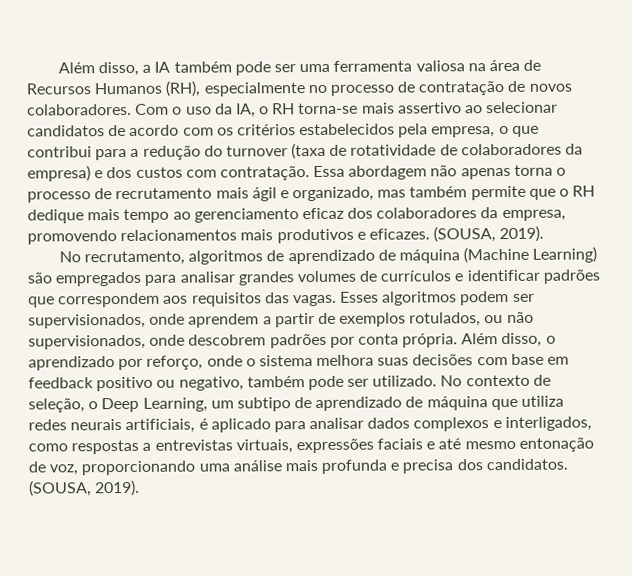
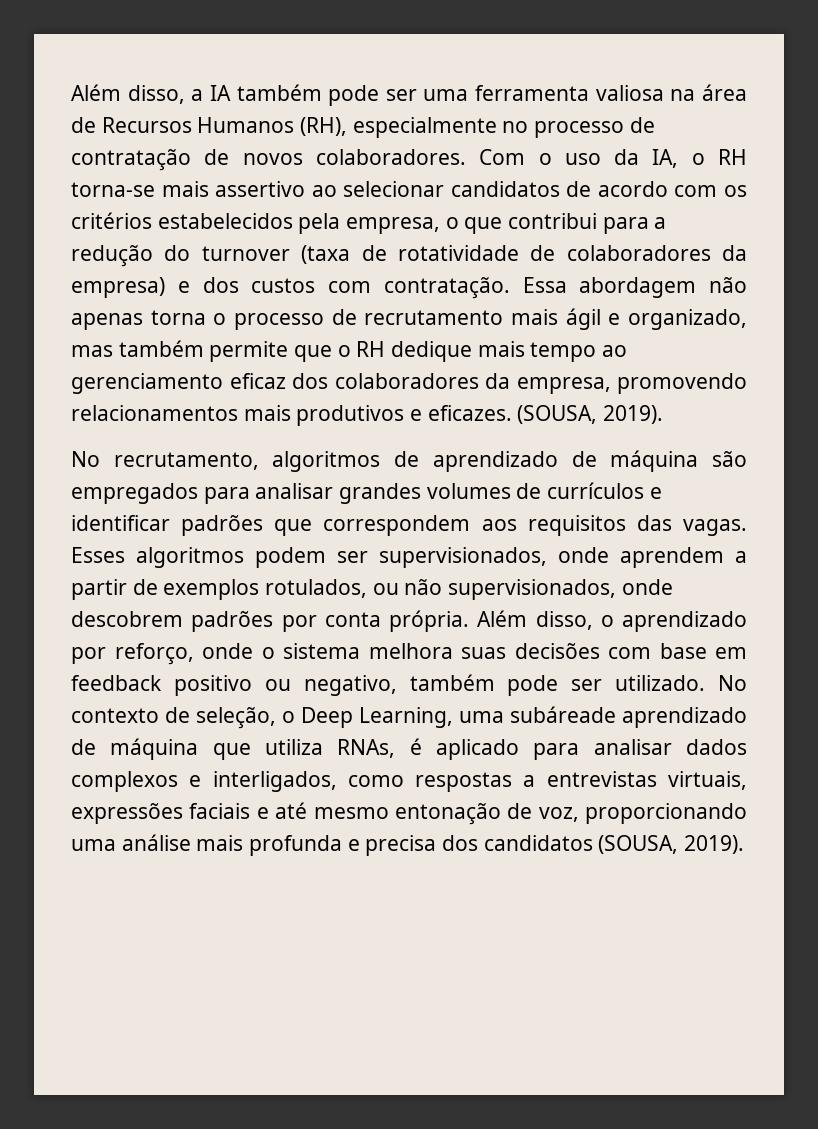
- No recrutamento, algoritmos de aprendizado de máquina (Machine Learning) são empregados para analisar grandes volumes de currículos e identificar padrões que correspondem aos requisitos das vagas.
+ No recrutamento, algoritmos de aprendizado de máquina são empregados para analisar grandes volumes de currículos e identificar padrões que correspondem aos requisitos das vagas.
- No contexto de seleção, o Deep Learning, um subtipo de aprendizado de máquina que utiliza redes neurais artificiais, é aplicado para analisar dados complexos e interligados, como respostas a entrevistas virtuais, expressões faciais e até mesmo entonação de voz, proporcionando uma análise mais profunda e precisa dos candidatos. (SOUSA, 2019).
+ No contexto de seleção, o Deep Learning, uma subáreade aprendizado de máquina que utiliza RNAs, é aplicado para analisar dados complexos e interligados, como respostas a entrevistas virtuais, expressões faciais e até mesmo entonação de voz, proporcionando uma análise mais profunda e precisa dos candidatos (SOUSA, 2019).

